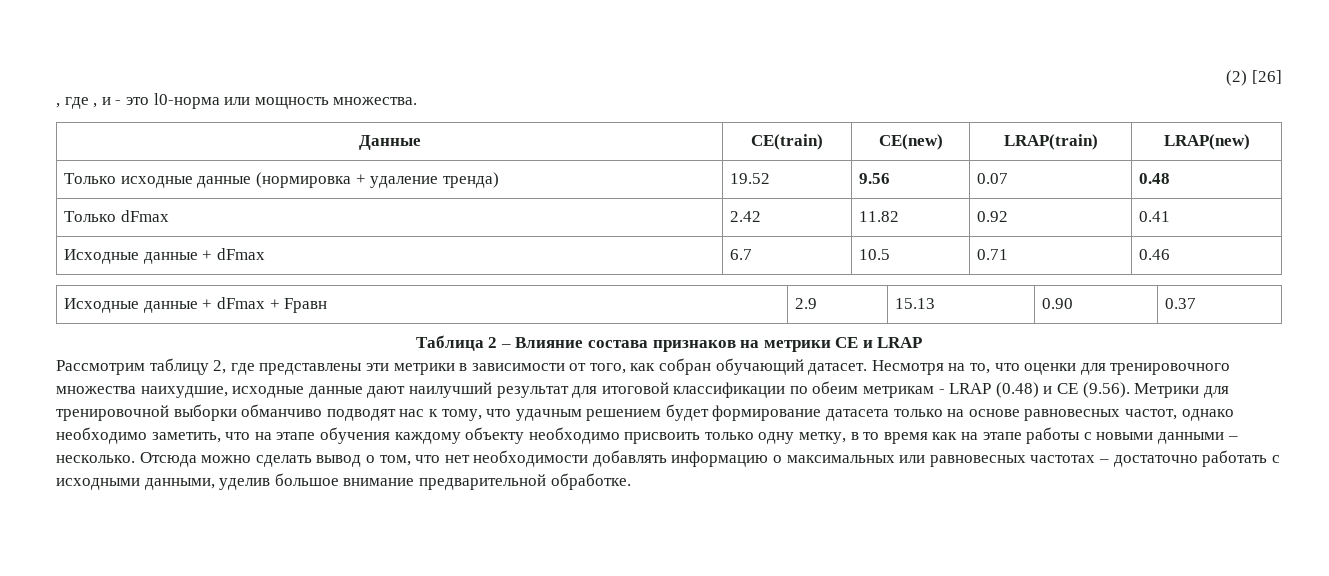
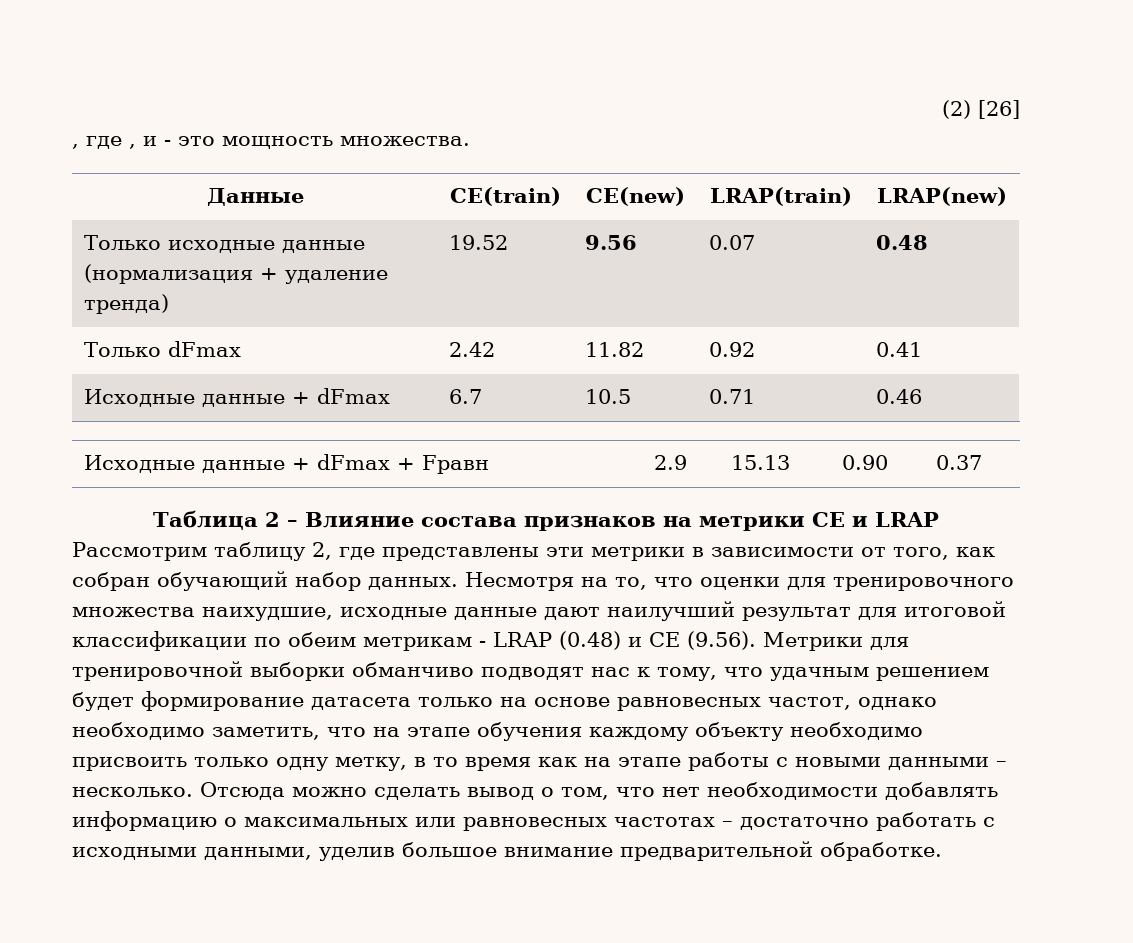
- , где , и - это l0-норма или мощность множества.
+ , где , и - это мощность множества.
- Только исходные данные (нормировка + удаление тренда) | 19.52 | 9.56 | 0.07 | 0.48
+ Только исходные данные (нормализация + удаление тренда) | 19.52 | 9.56 | 0.07 | 0.48
- Рассмотрим таблицу 2, где представлены эти метрики в зависимости от того, как собран обучающий датасет.
+ Рассмотрим таблицу 2, где представлены эти метрики в зависимости от того, как собран обучающий набор данных.

